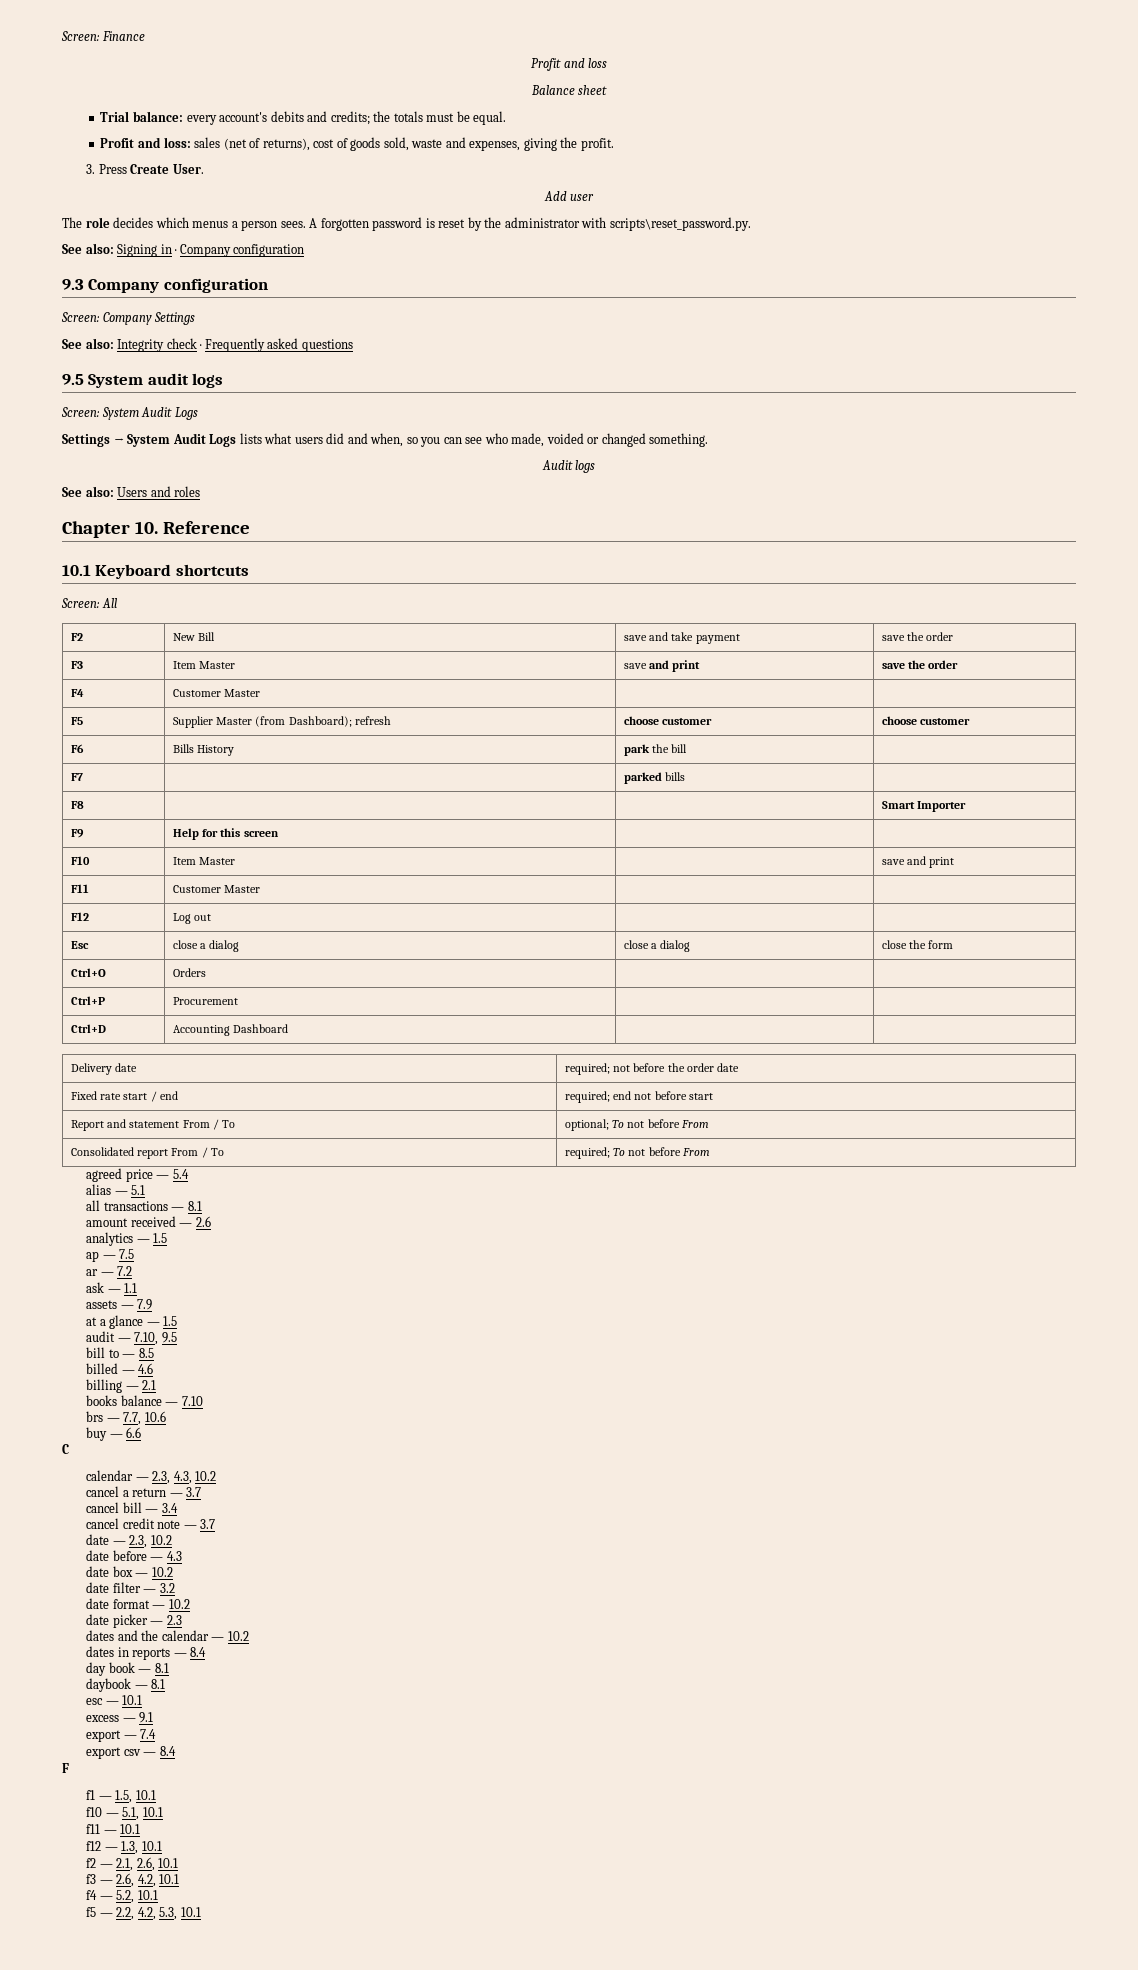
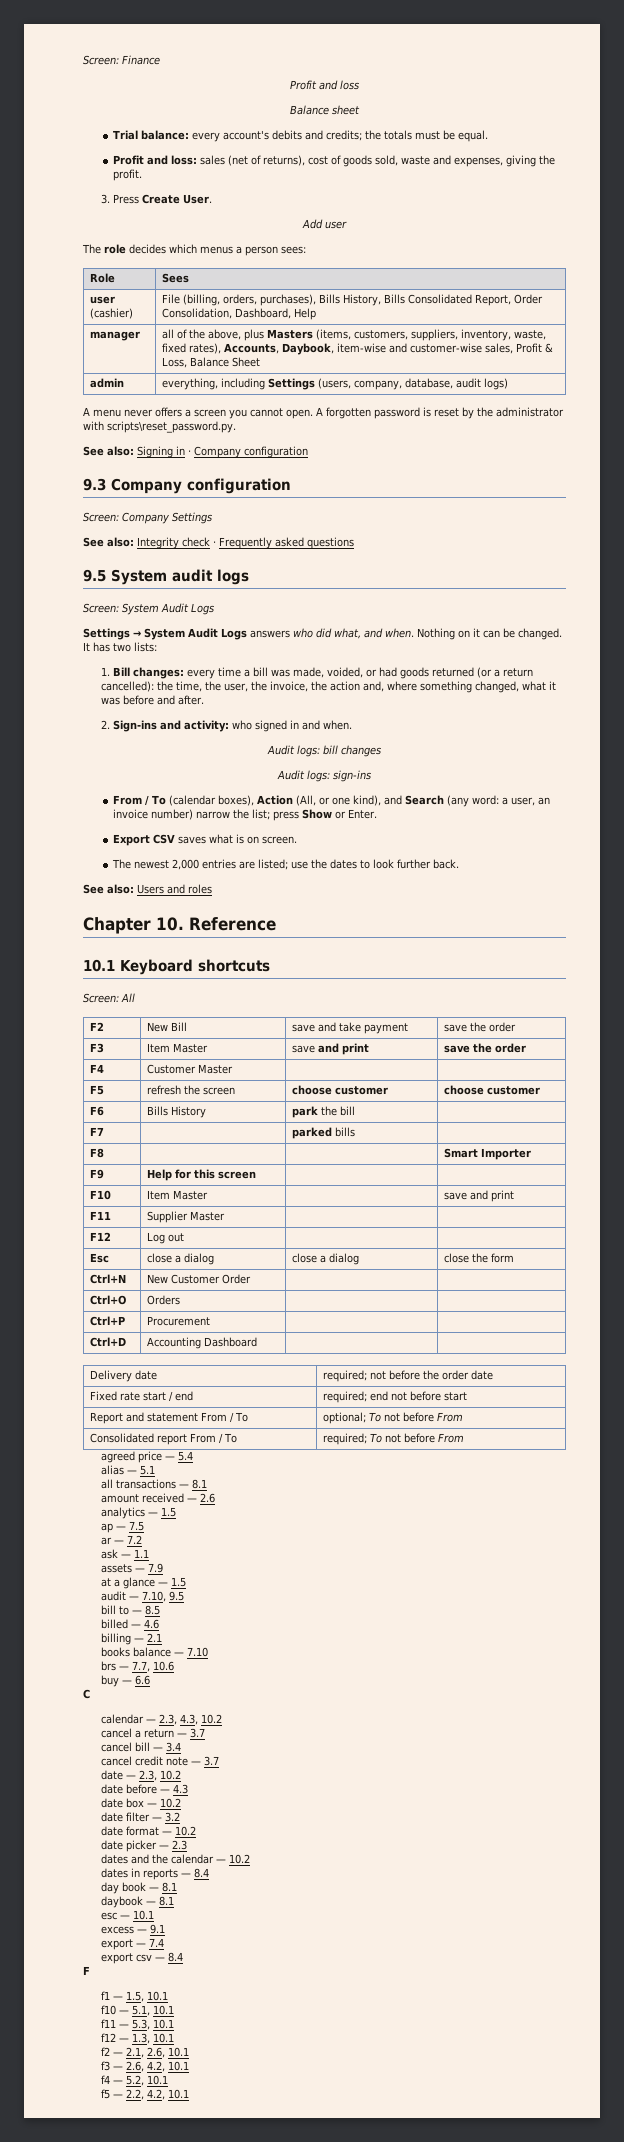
- The role decides which menus a person sees.
+ The role decides which menus a person sees:
+ Role | Sees
+ user (cashier) | File (billing, orders, purchases), Bills History, Bills Consolidated Report, Order Consolidation, Dashboard, Help
+ manager | all of the above, plus Masters (items, customers, suppliers, inventory, waste, fixed rates), Accounts, Daybook, item-wise and customer-wise sales, Profit & Loss, Balance Sheet
+ admin | everything, including Settings (users, company, database, audit logs)
+ A menu never offers a screen you cannot open.
- Settings → System Audit Logs lists what users did and when, so you can see who made, voided or changed something.
- Audit logs
+ Settings → System Audit Logs answers who did what, and when. Nothing on it can be changed. It has two lists:
+ 1. Bill changes: every time a bill was made, voided, or had goods returned (or a return cancelled): the time, the user, the invoice, the action and, where something changed, what it was before and after.
+ 2. Sign-ins and activity: who signed in and when.
+ Audit logs: bill changes
+ Audit logs: sign-ins
+ From / To (calendar boxes), Action (All, or one kind), and Search (any word: a user, an invoice number) narrow the list; press Show or Enter.
+ Export CSV saves what is on screen.
+ The newest 2,000 entries are listed; use the dates to look further back.
- F5 | Supplier Master (from Dashboard); refresh | choose customer | choose customer
+ F5 | refresh the screen | choose customer | choose customer
- F11 | Customer Master | |
+ F11 | Supplier Master | |
+ Ctrl+N | New Customer Order | |
- f11 — 10.1
+ f11 — 5.3, 10.1
- f5 — 2.2, 4.2, 5.3, 10.1
+ f5 — 2.2, 4.2, 10.1

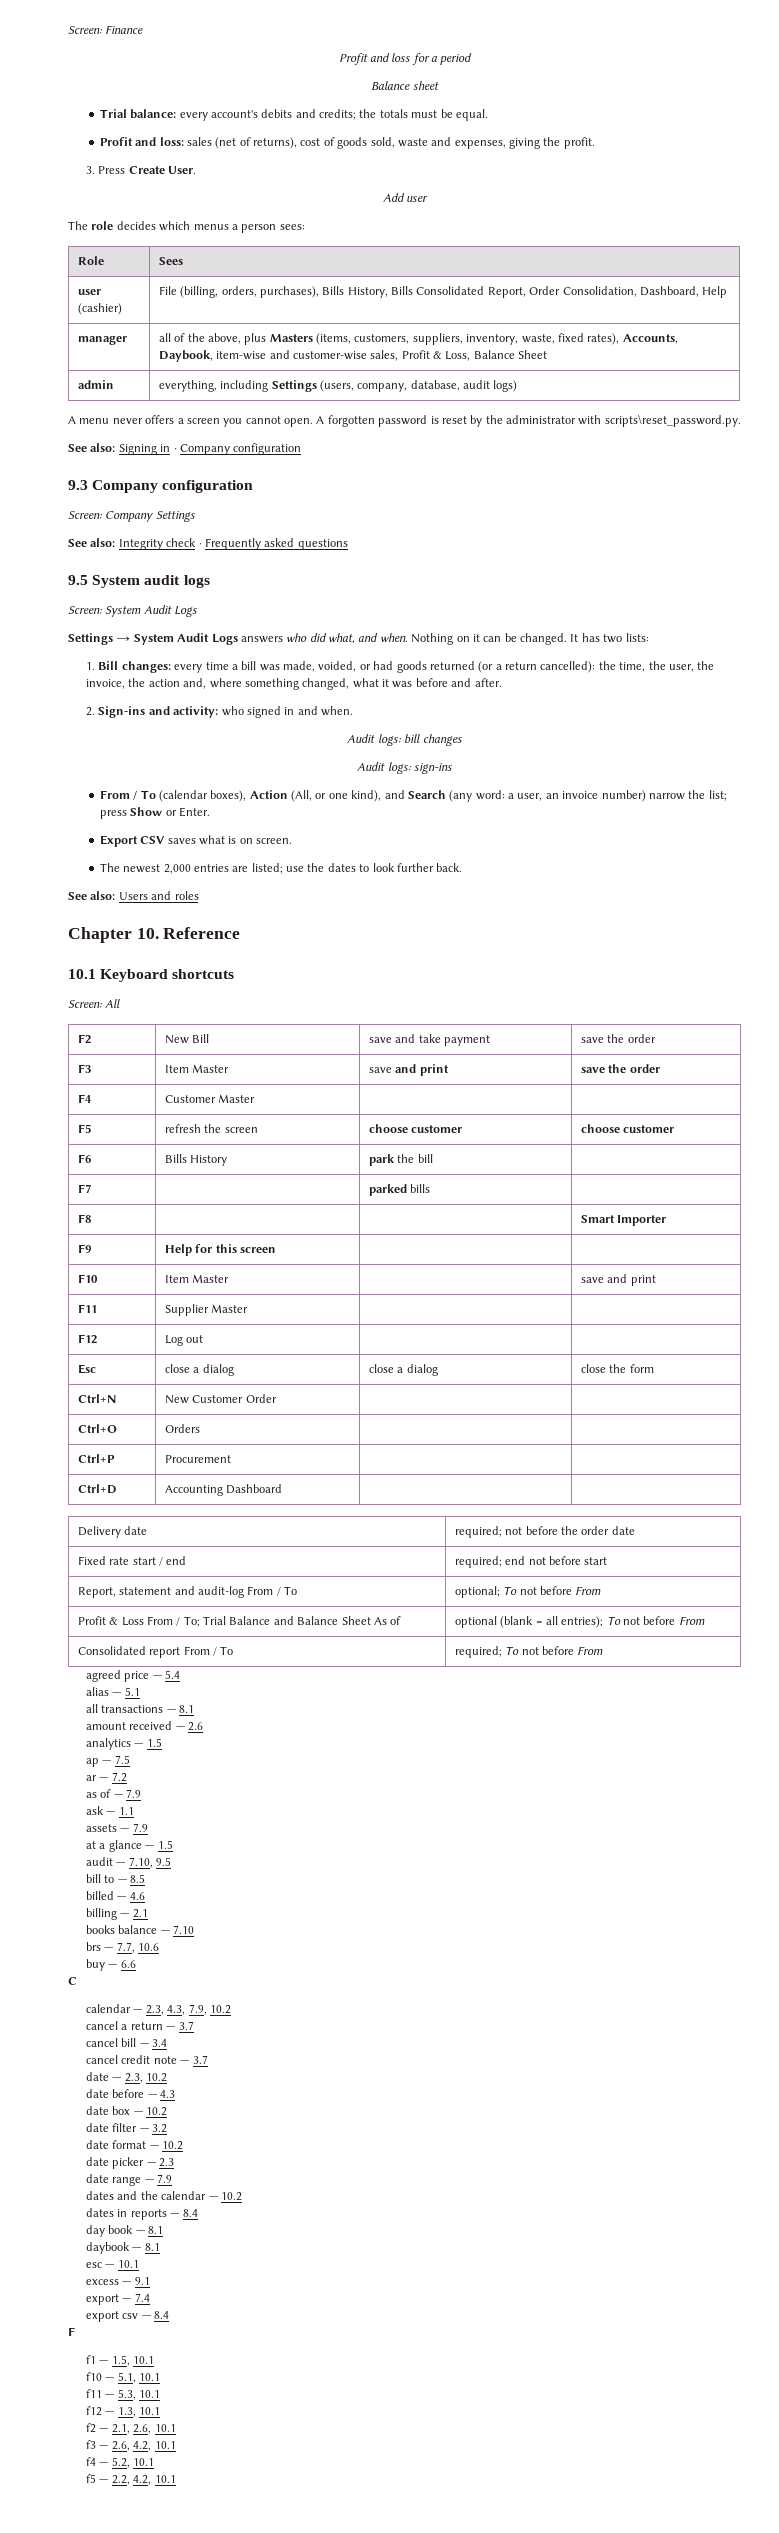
- Profit and loss
+ Profit and loss for a period
- Report and statement From / To | optional; To not before From
+ Report, statement and audit-log From / To | optional; To not before From
+ Profit & Loss From / To; Trial Balance and Balance Sheet As of | optional (blank = all entries); To not before From
+ as of — 7.9
- calendar — 2.3, 4.3, 10.2
+ calendar — 2.3, 4.3, 7.9, 10.2
+ date range — 7.9

